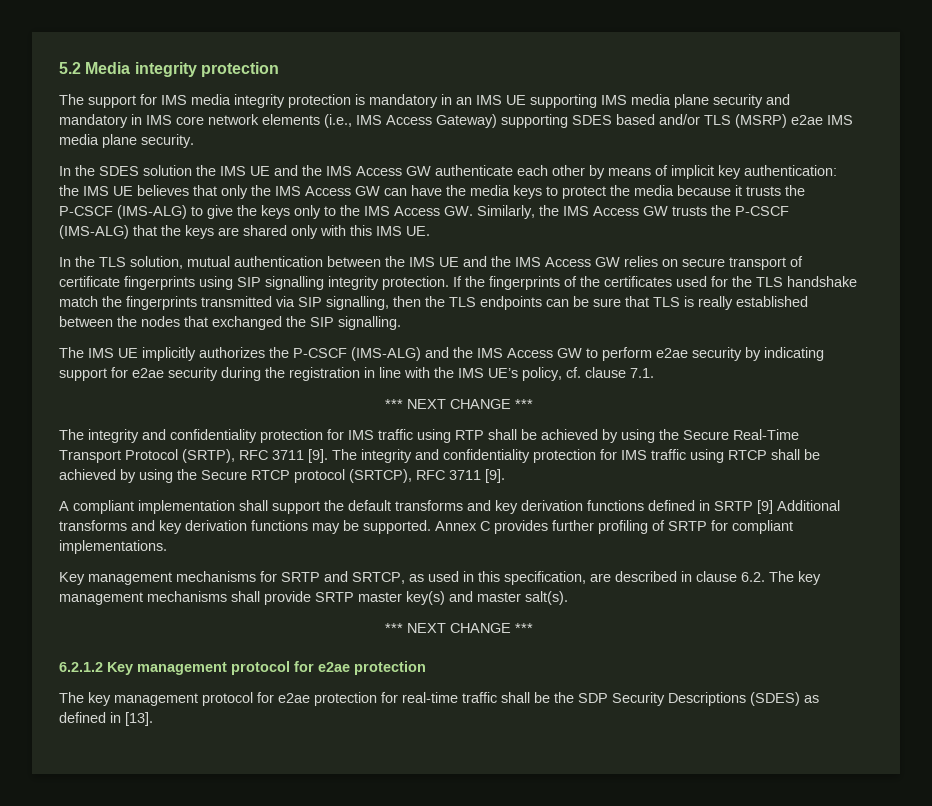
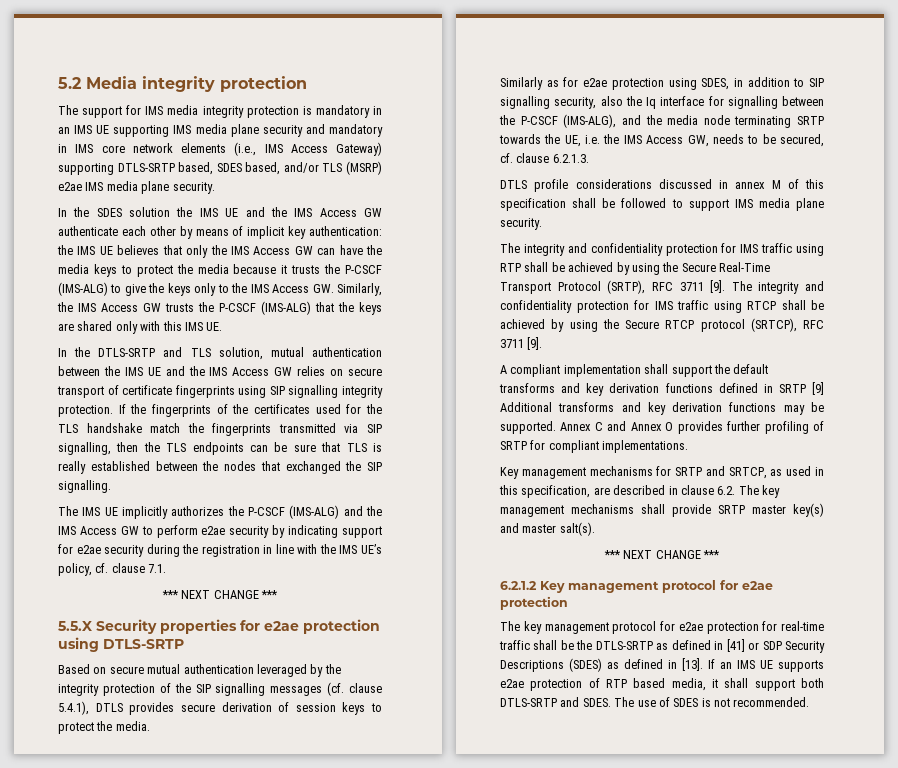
- The support for IMS media integrity protection is mandatory in an IMS UE supporting IMS media plane security and mandatory in IMS core network elements (i.e., IMS Access Gateway) supporting SDES based and/or TLS (MSRP) e2ae IMS media plane security.
+ The support for IMS media integrity protection is mandatory in an IMS UE supporting IMS media plane security and mandatory in IMS core network elements (i.e., IMS Access Gateway) supporting DTLS-SRTP based, SDES based, and/or TLS (MSRP) e2ae IMS media plane security.
- In the TLS solution, mutual authentication between the IMS UE and the IMS Access GW relies on secure transport of certificate fingerprints using SIP signalling integrity protection.
+ In the DTLS-SRTP and TLS solution, mutual authentication between the IMS UE and the IMS Access GW relies on secure transport of certificate fingerprints using SIP signalling integrity protection.
+ 5.5.X Security properties for e2ae protection using DTLS-SRTP
+ Based on secure mutual authentication leveraged by the integrity protection of the SIP signalling messages (cf. clause 5.4.1), DTLS provides secure derivation of session keys to protect the media.
+ Similarly as for e2ae protection using SDES, in addition to SIP signalling security, also the Iq interface for signalling between the P-CSCF (IMS-ALG), and the media node terminating SRTP towards the UE, i.e. the IMS Access GW, needs to be secured, cf. clause 6.2.1.3.
+ DTLS profile considerations discussed in annex M of this specification shall be followed to support IMS media plane security.
- Annex C provides further profiling of SRTP for compliant implementations.
+ Annex C and Annex O provides further profiling of SRTP for compliant implementations.
- The key management protocol for e2ae protection for real-time traffic shall be the SDP Security Descriptions (SDES) as defined in [13].
+ The key management protocol for e2ae protection for real-time traffic shall be the DTLS-SRTP as defined in [41] or SDP Security Descriptions (SDES) as defined in [13].
+ If an IMS UE supports e2ae protection of RTP based media, it shall support both DTLS-SRTP and SDES. The use of SDES is not recommended.

